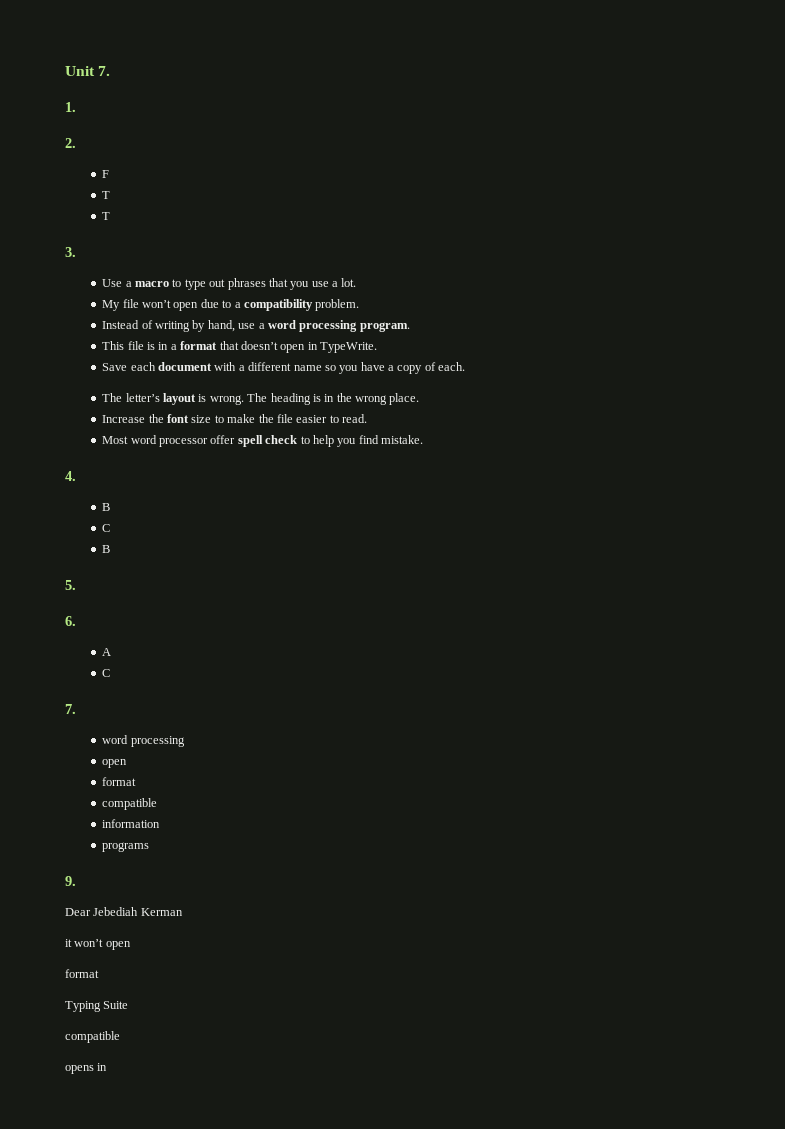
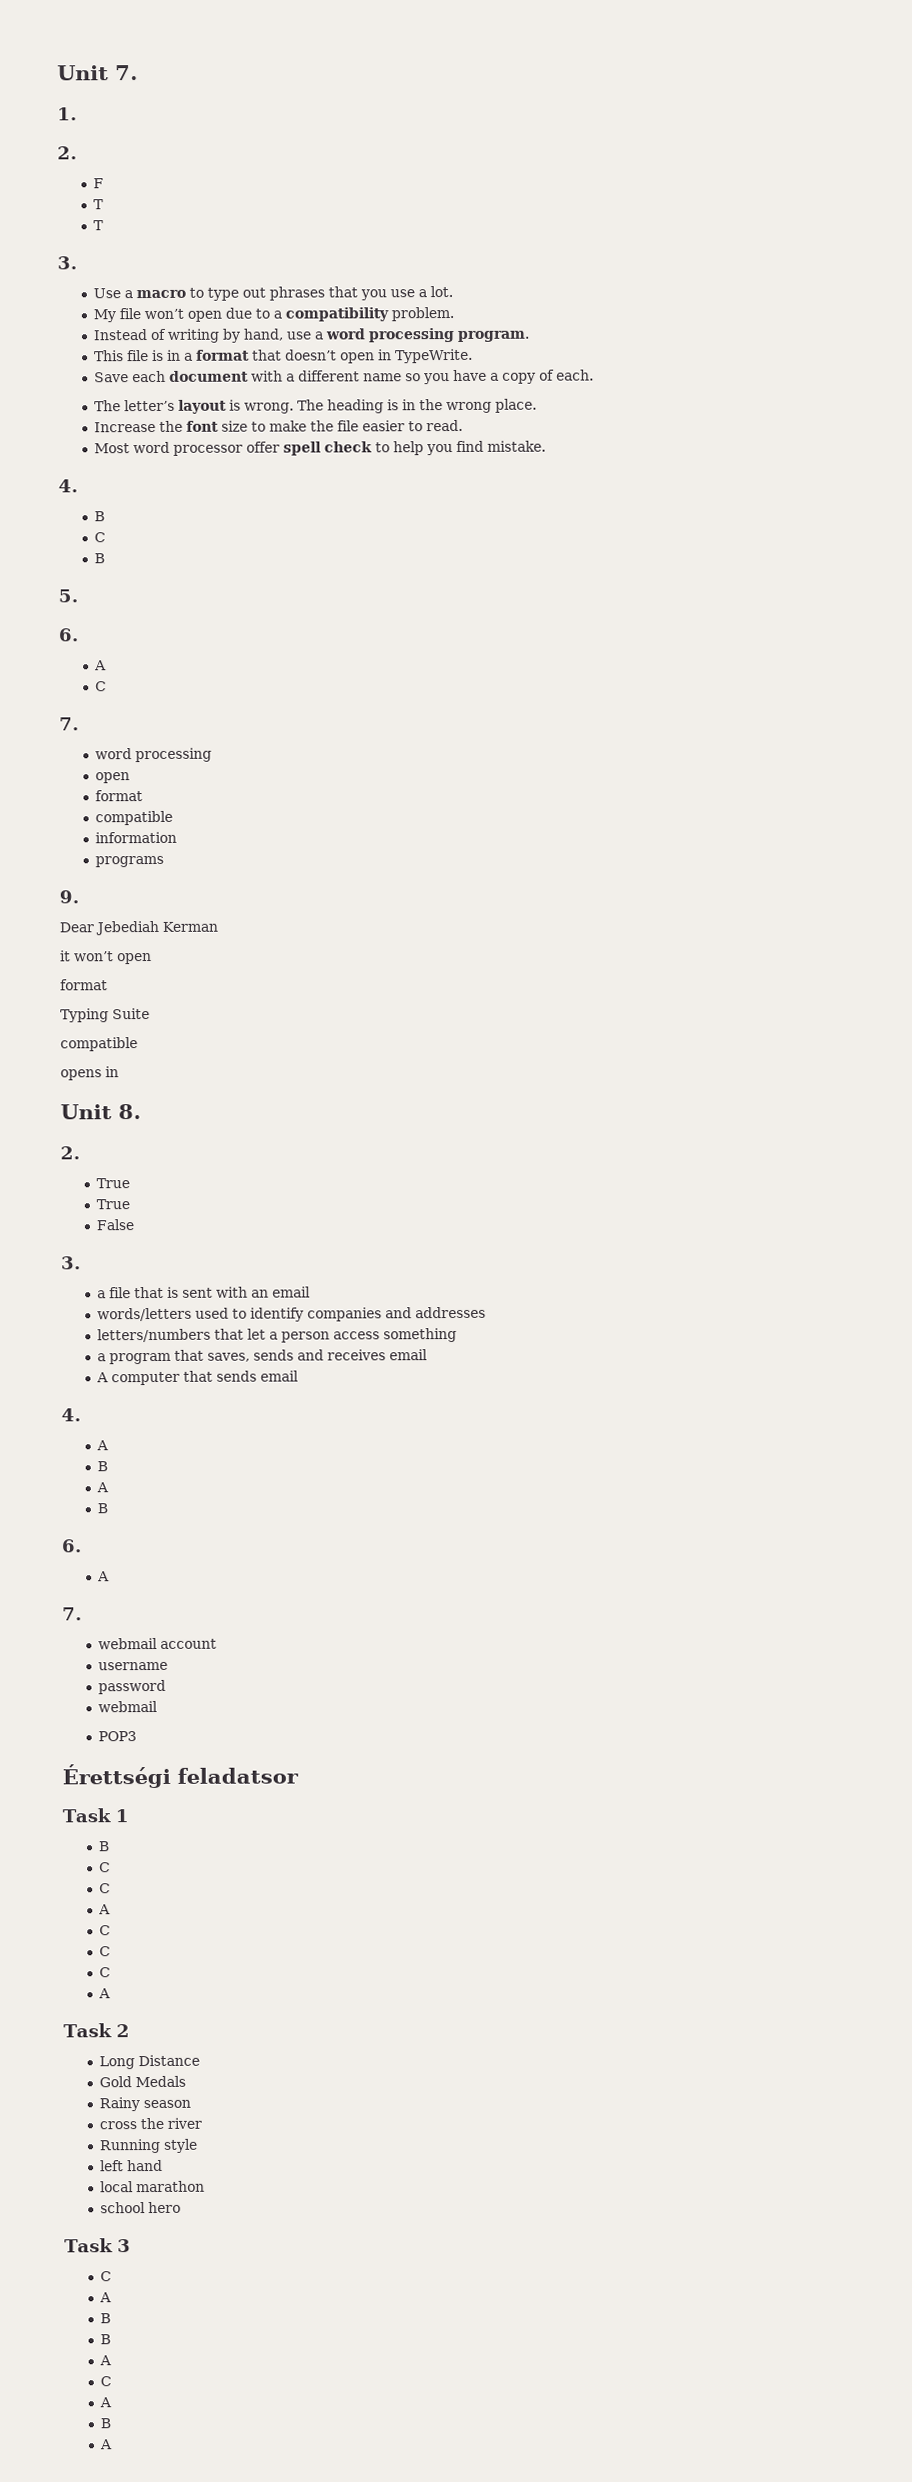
+ Unit 8.
+ 2.
+ True
+ True
+ False
+ 3.
+ a file that is sent with an email
+ words/letters used to identify companies and addresses
+ letters/numbers that let a person access something
+ a program that saves, sends and receives email
+ A computer that sends email
+ 4.
+ A
+ B
+ A
+ B
+ 6.
+ A
+ 7.
+ webmail account
+ username
+ password
+ webmail
+ POP3
+ Érettségi feladatsor
+ Task 1
+ B
+ C
+ C
+ A
+ C
+ C
+ C
+ A
+ Task 2
+ Long Distance
+ Gold Medals
+ Rainy season
+ cross the river
+ Running style
+ left hand
+ local marathon
+ school hero
+ Task 3
+ C
+ A
+ B
+ B
+ A
+ C
+ A
+ B
+ A

